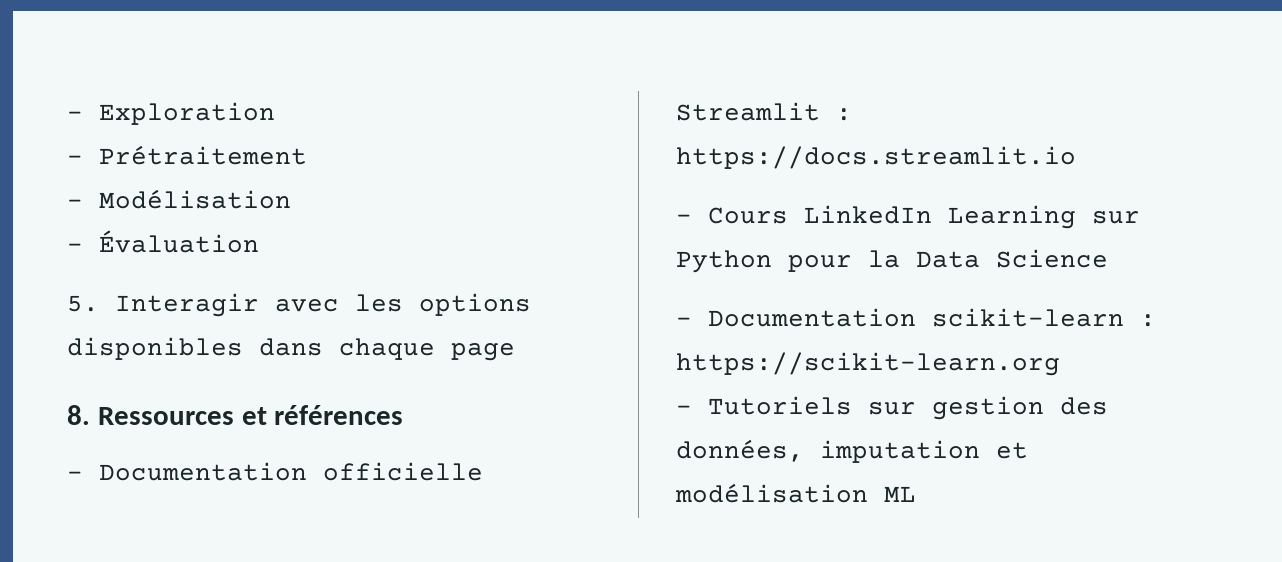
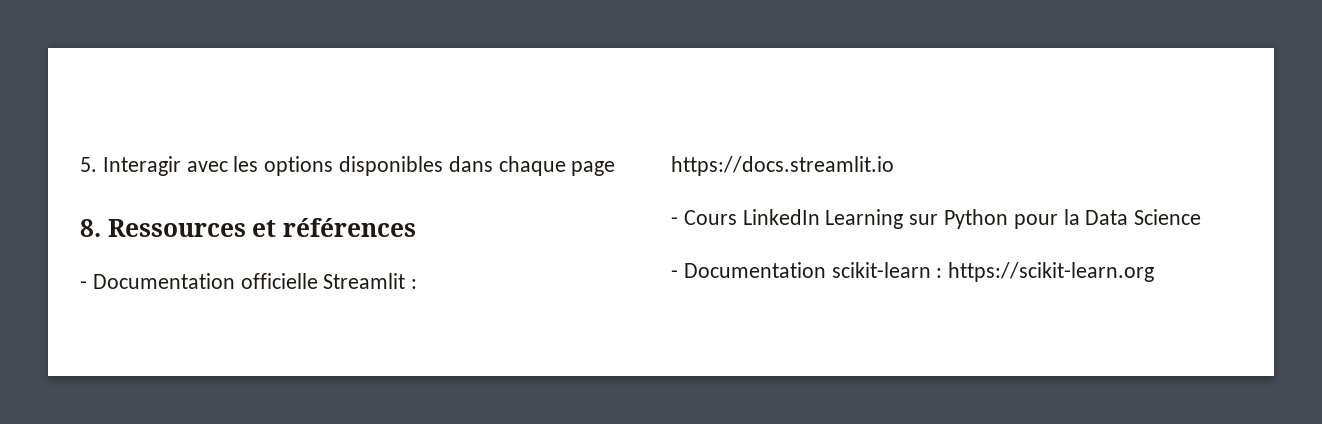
- - Exploration
- - Prétraitement
- - Modélisation
- - Évaluation
- - Tutoriels sur gestion des données, imputation et modélisation ML

